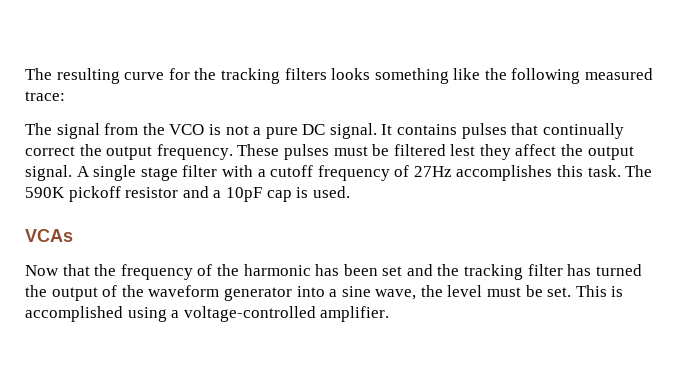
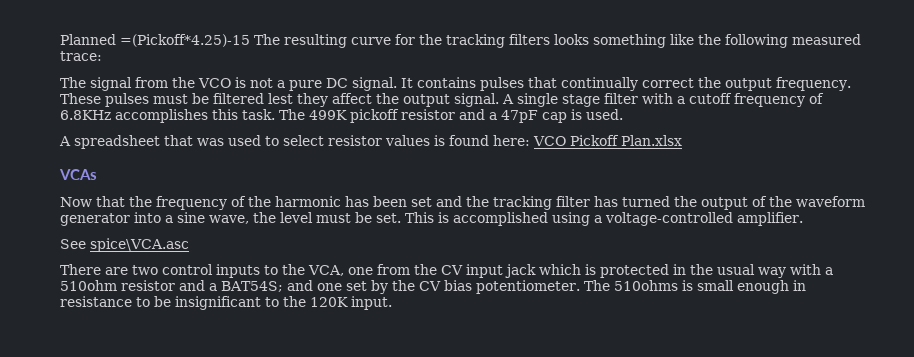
- The resulting curve for the tracking filters looks something like the following measured trace:
+ Planned =(Pickoff*4.25)-15 The resulting curve for the tracking filters looks something like the following measured trace:
- A single stage filter with a cutoff frequency of 27Hz accomplishes this task.
+ A single stage filter with a cutoff frequency of 6.8KHz accomplishes this task.
- The 590K pickoff resistor and a 10pF cap is used.
+ The 499K pickoff resistor and a 47pF cap is used.
+ A spreadsheet that was used to select resistor values is found here: VCO Pickoff Plan.xlsx
+ See spice\VCA.asc
+ There are two control inputs to the VCA, one from the CV input jack which is protected in the usual way with a 510ohm resistor and a BAT54S; and one set by the CV bias potentiometer. The 510ohms is small enough in resistance to be insignificant to the 120K input.

